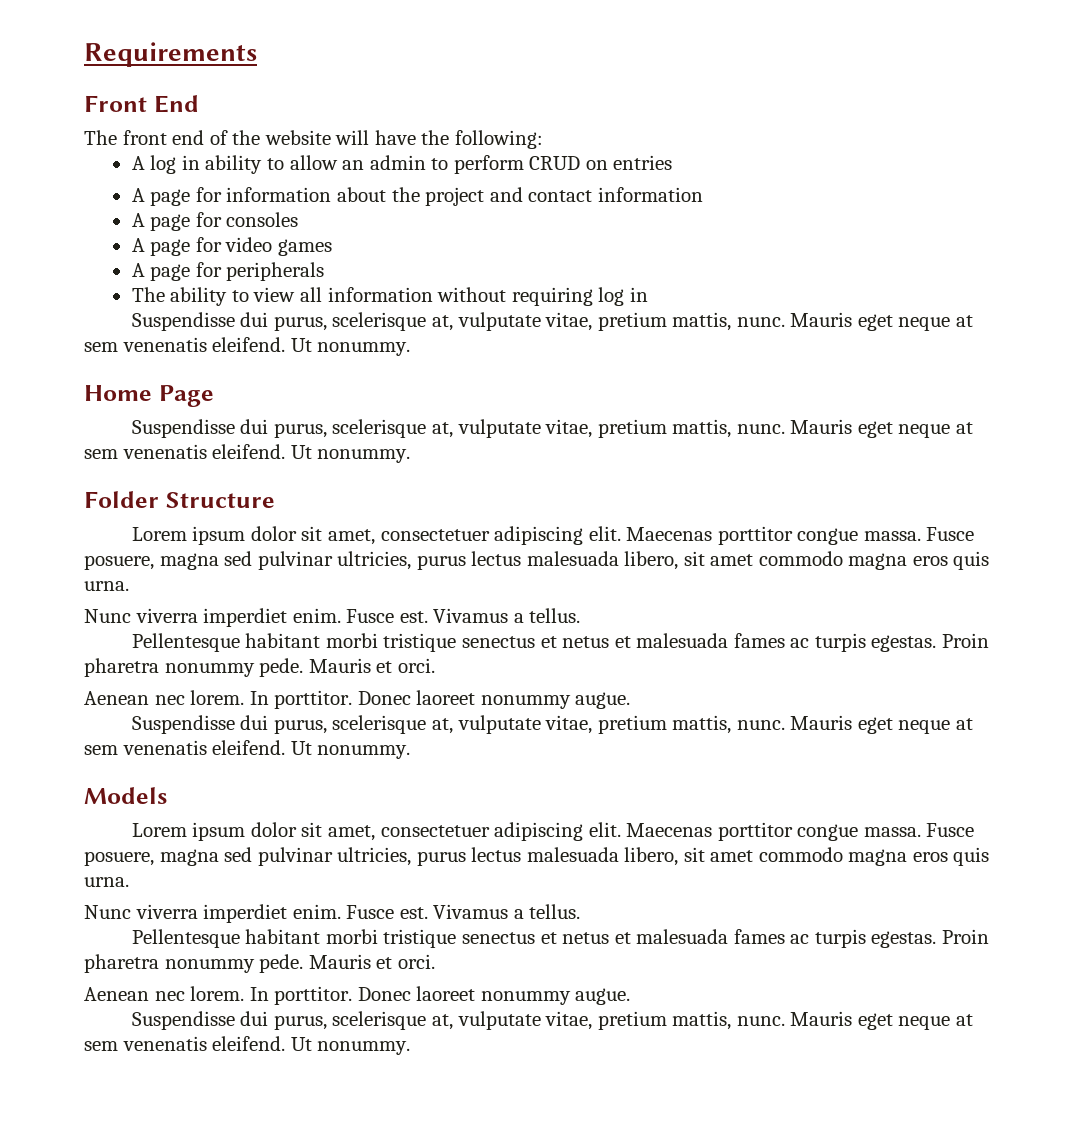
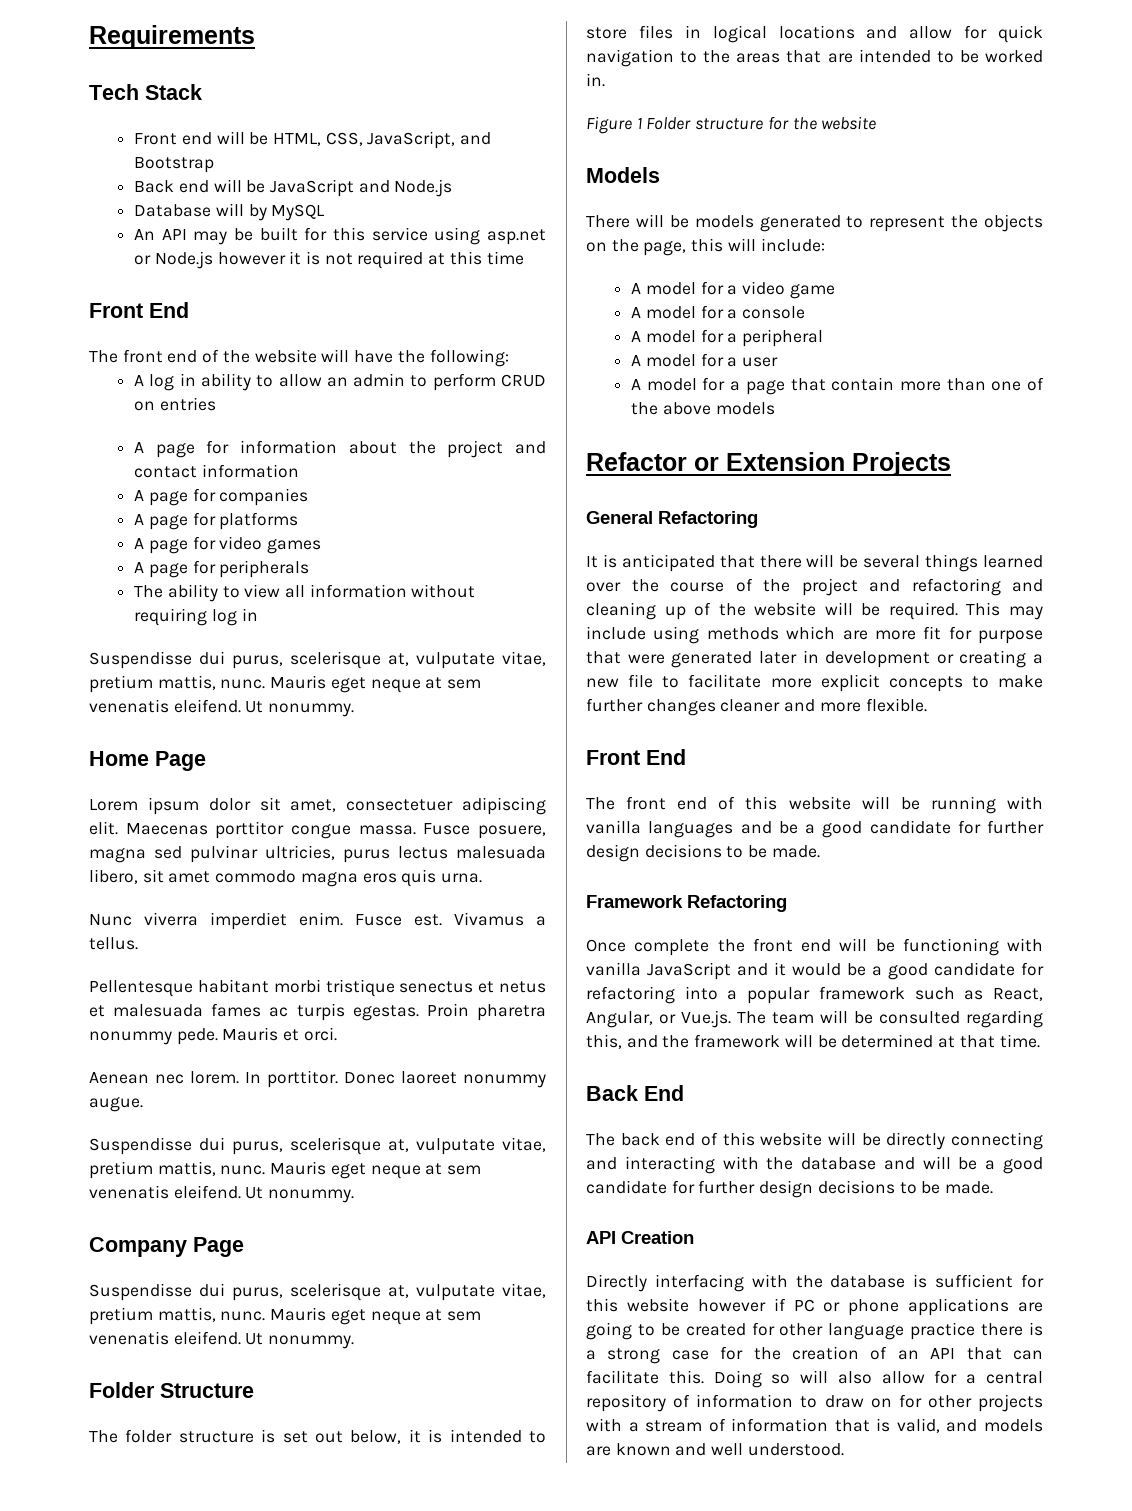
+ Tech Stack
+ Front end will be HTML, CSS, JavaScript, and Bootstrap
+ Back end will be JavaScript and Node.js
+ Database will by MySQL
+ An API may be built for this service using asp.net or Node.js however it is not required at this time
- A page for consoles
+ A page for companies
+ A page for platforms
  Home Page
- Suspendisse dui purus, scelerisque at, vulputate vitae, pretium mattis, nunc. Mauris eget neque at sem venenatis eleifend. Ut nonummy.
- Folder Structure
- Models
- Lorem ipsum dolor sit amet, consectetuer adipiscing elit. Maecenas porttitor congue massa. Fusce posuere, magna sed pulvinar ultricies, purus lectus malesuada libero, sit amet commodo magna eros quis urna.
- Nunc viverra imperdiet enim. Fusce est. Vivamus a tellus.
- Pellentesque habitant morbi tristique senectus et netus et malesuada fames ac turpis egestas. Proin pharetra nonummy pede. Mauris et orci.
- Aenean nec lorem. In porttitor. Donec laoreet nonummy augue.
+ Company Page
+ Folder Structure
+ The folder structure is set out below, it is intended to store files in logical locations and allow for quick navigation to the areas that are intended to be worked in.
+ Figure 1 Folder structure for the website
+ Models
+ There will be models generated to represent the objects on the page, this will include:
+ A model for a video game
+ A model for a console
+ A model for a peripheral
+ A model for a user
+ A model for a page that contain more than one of the above models
+ Refactor or Extension Projects
+ General Refactoring
+ It is anticipated that there will be several things learned over the course of the project and refactoring and cleaning up of the website will be required. This may include using methods which are more fit for purpose that were generated later in development or creating a new file to facilitate more explicit concepts to make further changes cleaner and more flexible.
+ Front End
+ The front end of this website will be running with vanilla languages and be a good candidate for further design decisions to be made.
+ Framework Refactoring
+ Once complete the front end will be functioning with vanilla JavaScript and it would be a good candidate for refactoring into a popular framework such as React, Angular, or Vue.js. The team will be consulted regarding this, and the framework will be determined at that time.
+ Back End
+ The back end of this website will be directly connecting and interacting with the database and will be a good candidate for further design decisions to be made.
+ API Creation
+ Directly interfacing with the database is sufficient for this website however if PC or phone applications are going to be created for other language practice there is a strong case for the creation of an API that can facilitate this. Doing so will also allow for a central repository of information to draw on for other projects with a stream of information that is valid, and models are known and well understood.

